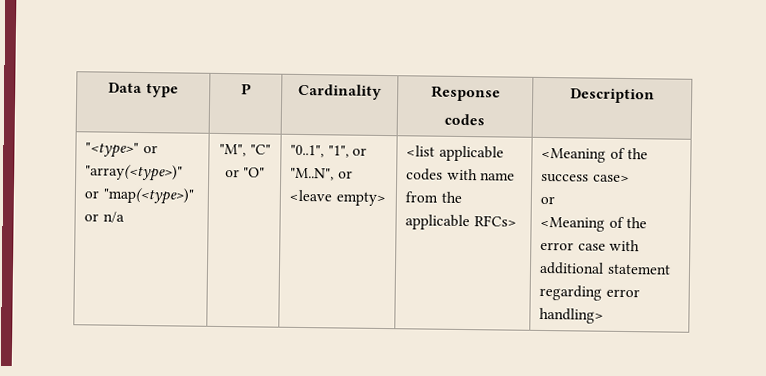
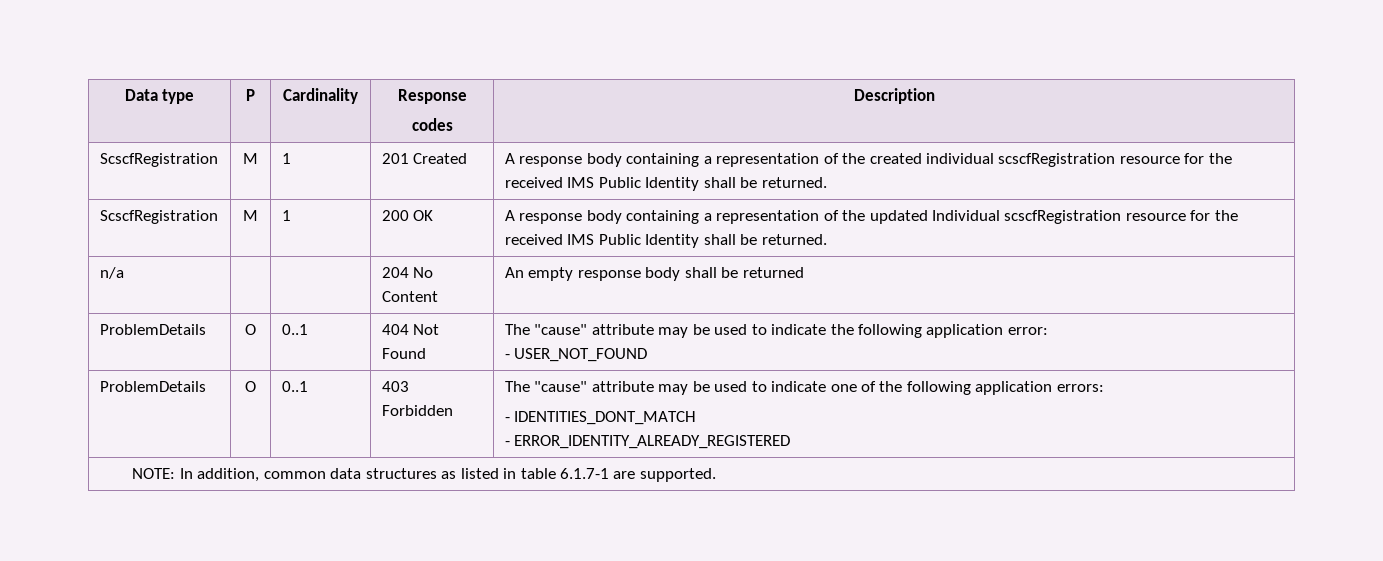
- "<type>" or "array(<type>)" or "map(<type>)" or n/a | "M", "C" or "O" | "0..1", "1", or "M..N", or <leave empty> | <list applicable codes with name from the applicable RFCs> | <Meaning of the success case>
- or
- <Meaning of the error case with additional statement regarding error handling>
+ ScscfRegistration | M | 1 | 201 Created | A response body containing a representation of the created individual scscfRegistration resource for the received IMS Public Identity shall be returned.
+ ScscfRegistration | M | 1 | 200 OK | A response body containing a representation of the updated Individual scscfRegistration resource for the received IMS Public Identity shall be returned.
+ n/a | | | 204 No Content | An empty response body shall be returned
+ ProblemDetails | O | 0..1 | 404 Not Found | The "cause" attribute may be used to indicate the following application error:
+ - USER_NOT_FOUND
+ ProblemDetails | O | 0..1 | 403 Forbidden | The "cause" attribute may be used to indicate one of the following application errors:
+ - IDENTITIES_DONT_MATCH
+ - ERROR_IDENTITY_ALREADY_REGISTERED
+ NOTE: In addition, common data structures as listed in table 6.1.7-1 are supported.

